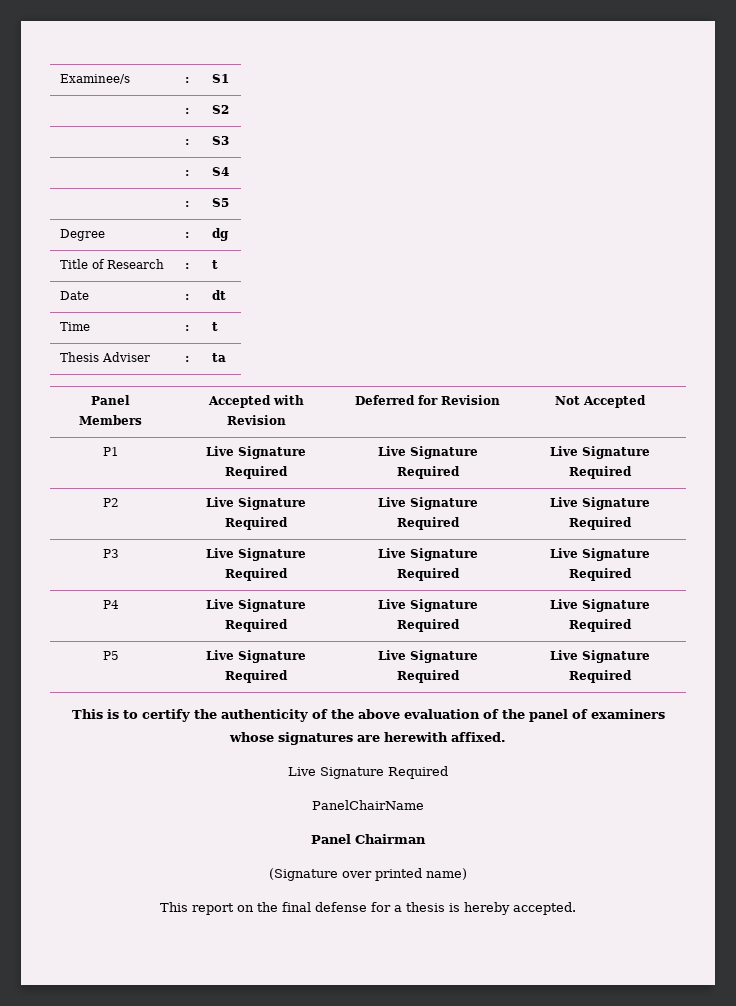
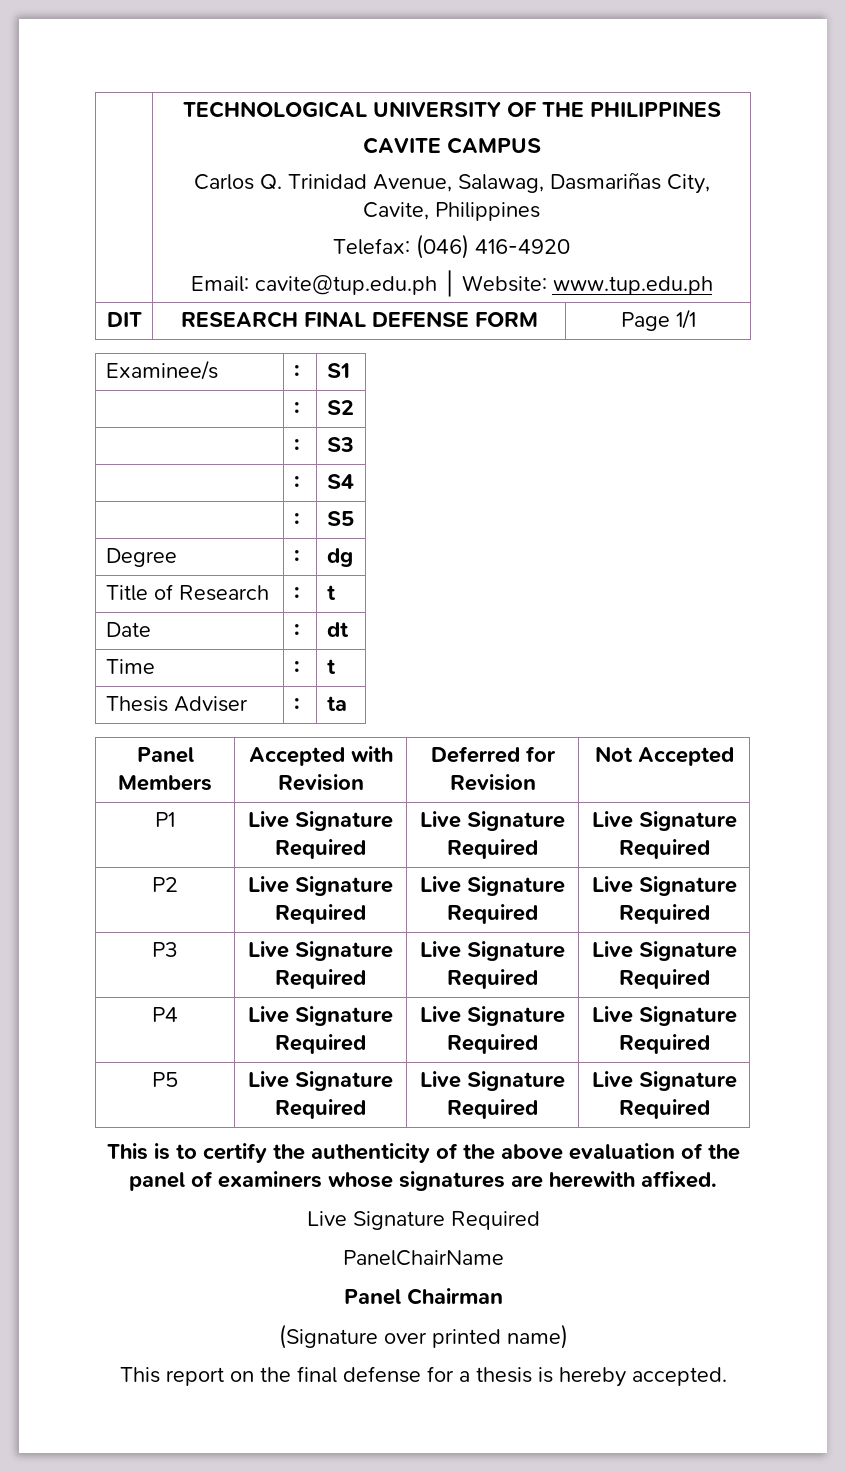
+ | TECHNOLOGICAL UNIVERSITY OF THE PHILIPPINES
+ CAVITE CAMPUS
+ Carlos Q. Trinidad Avenue, Salawag, Dasmariñas City, Cavite, Philippines
+ Telefax: (046) 416-4920
+ Email: cavite@tup.edu.ph │ Website: www.tup.edu.ph
+ DIT | RESEARCH FINAL DEFENSE FORM | Page 1/1

